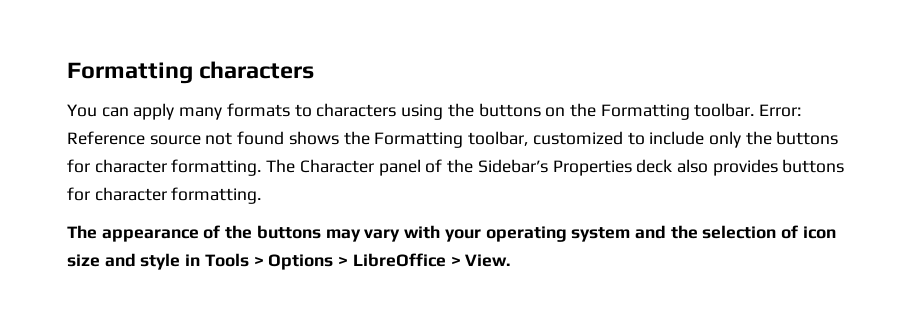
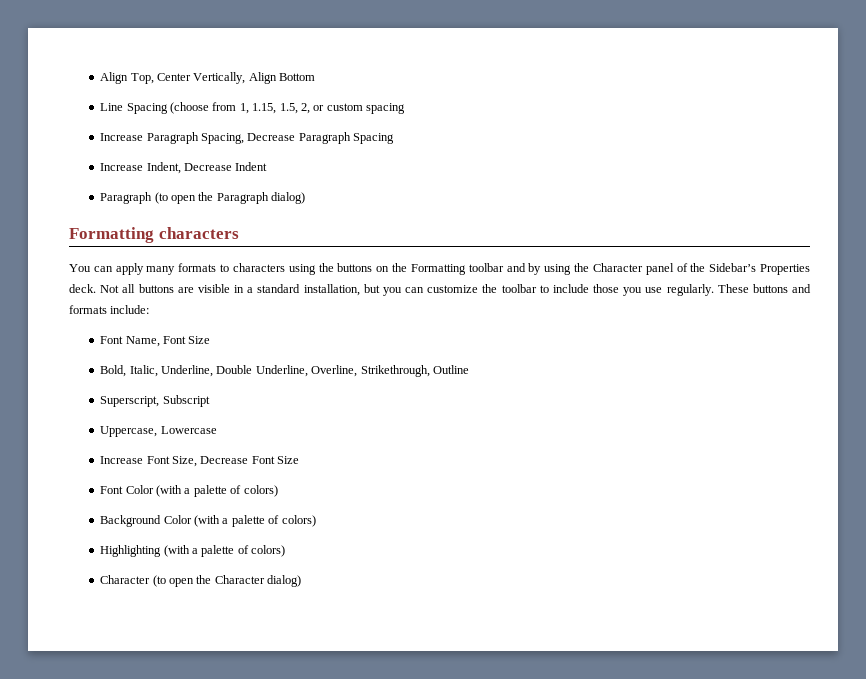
+ Align Top, Center Vertically, Align Bottom
+ Line Spacing (choose from 1, 1.15, 1.5, 2, or custom spacing
+ Increase Paragraph Spacing, Decrease Paragraph Spacing
+ Increase Indent, Decrease Indent
+ Paragraph (to open the Paragraph dialog)
- You can apply many formats to characters using the buttons on the Formatting toolbar. Error: Reference source not found shows the Formatting toolbar, customized to include only the buttons for character formatting. The Character panel of the Sidebar’s Properties deck also provides buttons for character formatting.
- The appearance of the buttons may vary with your operating system and the selection of icon size and style in Tools > Options > LibreOffice > View.
+ You can apply many formats to characters using the buttons on the Formatting toolbar and by using the Character panel of the Sidebar’s Properties deck. Not all buttons are visible in a standard installation, but you can customize the toolbar to include those you use regularly. These buttons and formats include:
+ Font Name, Font Size
+ Bold, Italic, Underline, Double Underline, Overline, Strikethrough, Outline
+ Superscript, Subscript
+ Uppercase, Lowercase
+ Increase Font Size, Decrease Font Size
+ Font Color (with a palette of colors)
+ Background Color (with a palette of colors)
+ Highlighting (with a palette of colors)
+ Character (to open the Character dialog)

